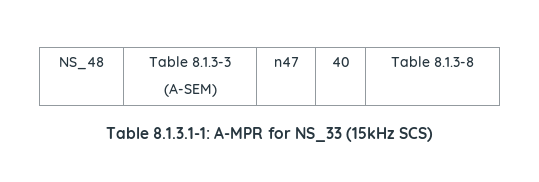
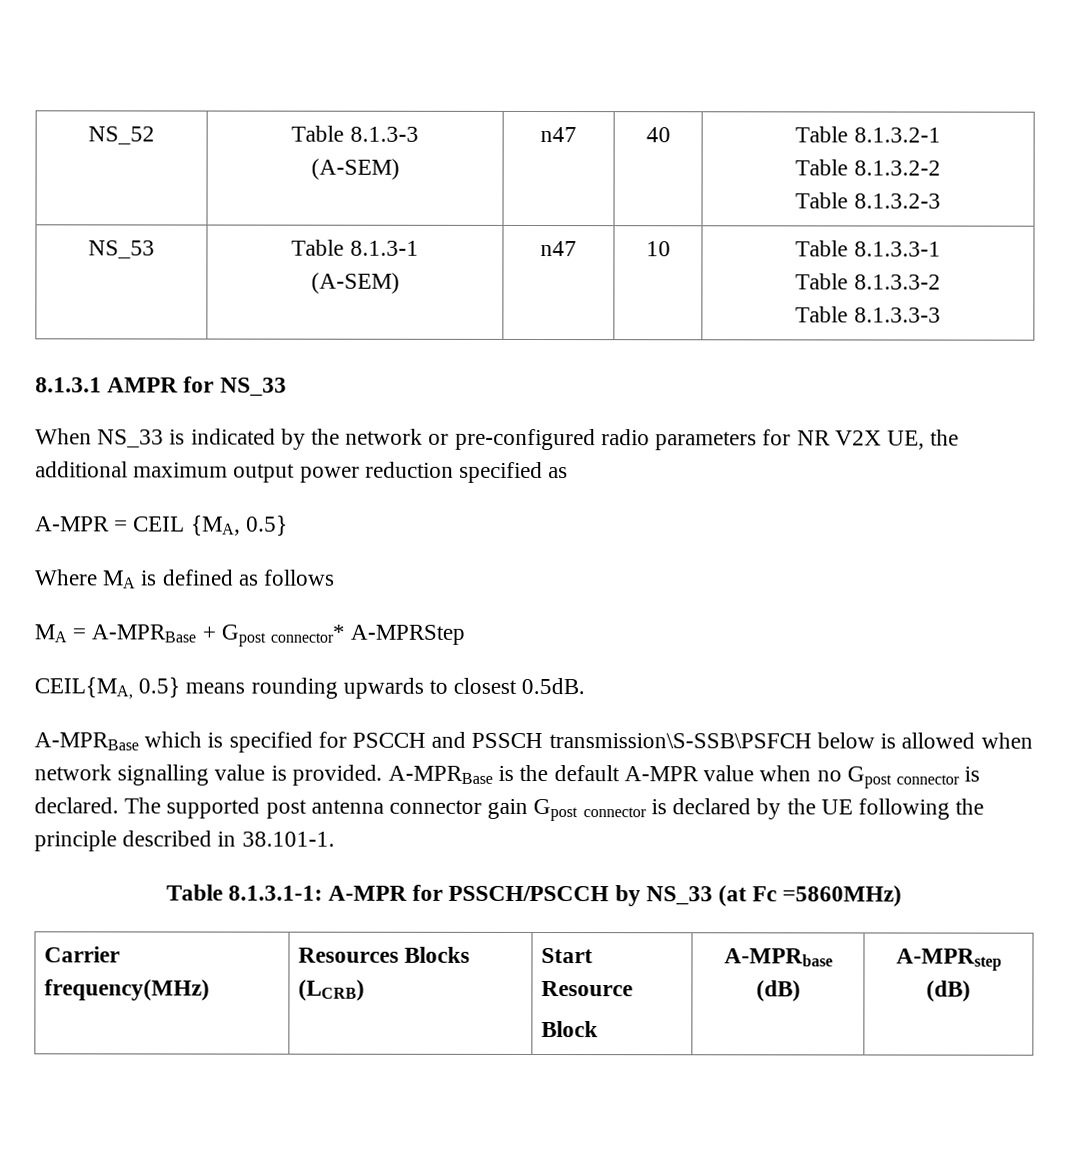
- NS_48 | Table 8.1.3-3
- (A-SEM) | n47 | 40 | Table 8.1.3-8
- Table 8.1.3.1-1: A-MPR for NS_33 (15kHz SCS)
+ NS_52 | Table 8.1.3-3
+ (A-SEM) | n47 | 40 | Table 8.1.3.2-1
+ Table 8.1.3.2-2
+ Table 8.1.3.2-3
+ NS_53 | Table 8.1.3-1
+ (A-SEM) | n47 | 10 | Table 8.1.3.3-1
+ Table 8.1.3.3-2
+ Table 8.1.3.3-3
+ 8.1.3.1 AMPR for NS_33
+ When NS_33 is indicated by the network or pre-configured radio parameters for NR V2X UE, the additional maximum output power reduction specified as
+ A-MPR = CEIL {MA, 0.5}
+ Where MA is defined as follows
+ MA = A-MPRBase + Gpost connector* A-MPRStep
+ CEIL{MA, 0.5} means rounding upwards to closest 0.5dB.
+ A-MPRBase which is specified for PSCCH and PSSCH transmission\S-SSB\PSFCH below is allowed when network signalling value is provided. A-MPRBase is the default A-MPR value when no Gpost connector is declared. The supported post antenna connector gain Gpost connector is declared by the UE following the principle described in 38.101-1.
+ Table 8.1.3.1-1: A-MPR for PSSCH/PSCCH by NS_33 (at Fc =5860MHz)
+ Carrier frequency(MHz) | Resources Blocks (LCRB) | Start Resource
+ Block | A-MPRbase (dB) | A-MPRstep (dB)

